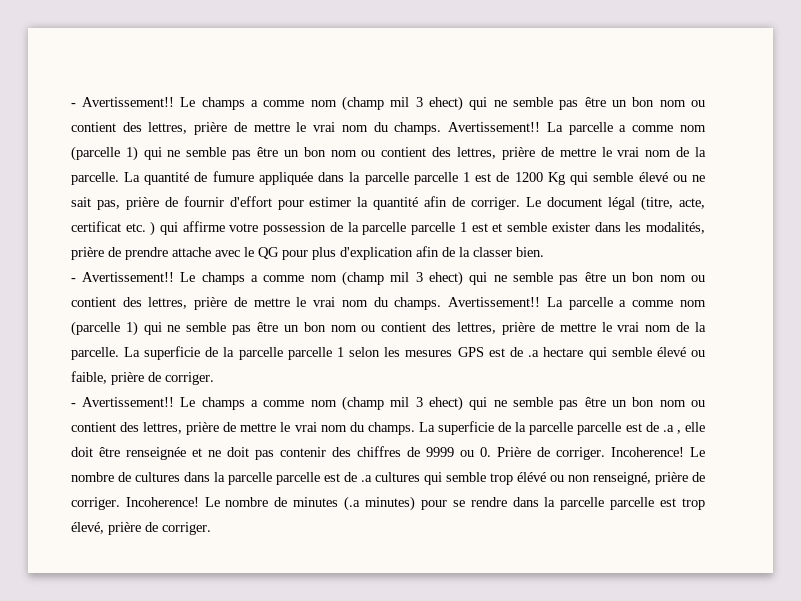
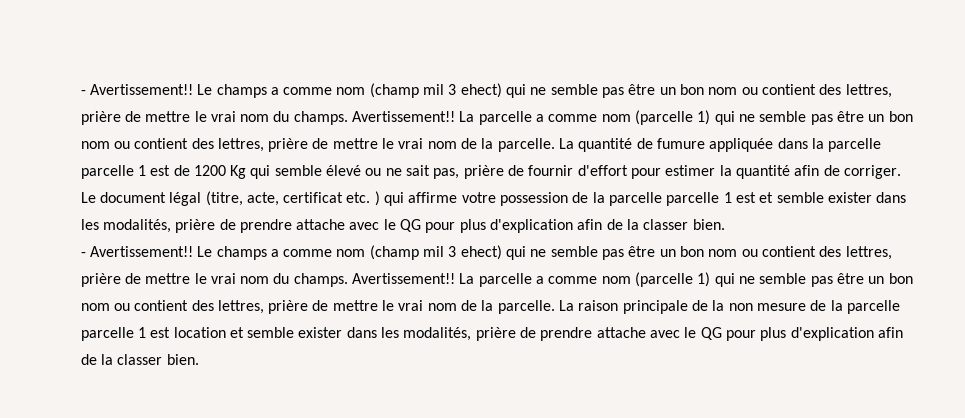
- La superficie de la parcelle parcelle 1 selon les mesures GPS est de .a hectare qui semble élevé ou faible, prière de corriger.
- - Avertissement!! Le champs a comme nom (champ mil 3 ehect) qui ne semble pas être un bon nom ou contient des lettres, prière de mettre le vrai nom du champs. La superficie de la parcelle parcelle est de .a , elle doit être renseignée et ne doit pas contenir des chiffres de 9999 ou 0. Prière de corriger. Incoherence! Le nombre de cultures dans la parcelle parcelle est de .a cultures qui semble trop élévé ou non renseigné, prière de corriger. Incoherence! Le nombre de minutes (.a minutes) pour se rendre dans la parcelle parcelle est trop élevé, prière de corriger.
+ La raison principale de la non mesure de la parcelle parcelle 1 est location et semble exister dans les modalités, prière de prendre attache avec le QG pour plus d'explication afin de la classer bien.

